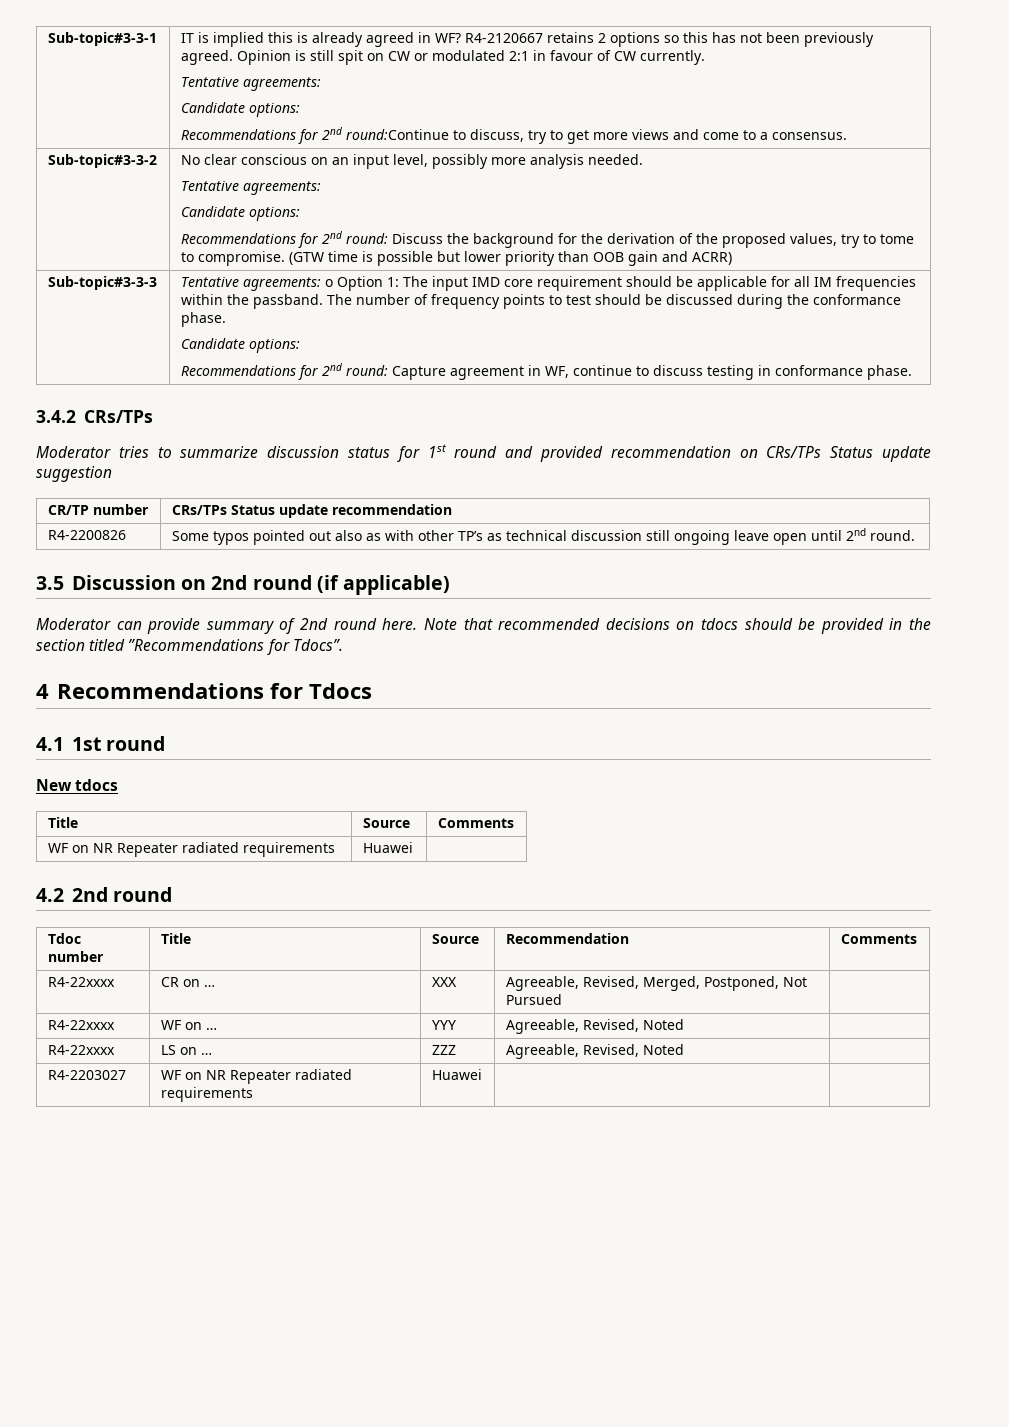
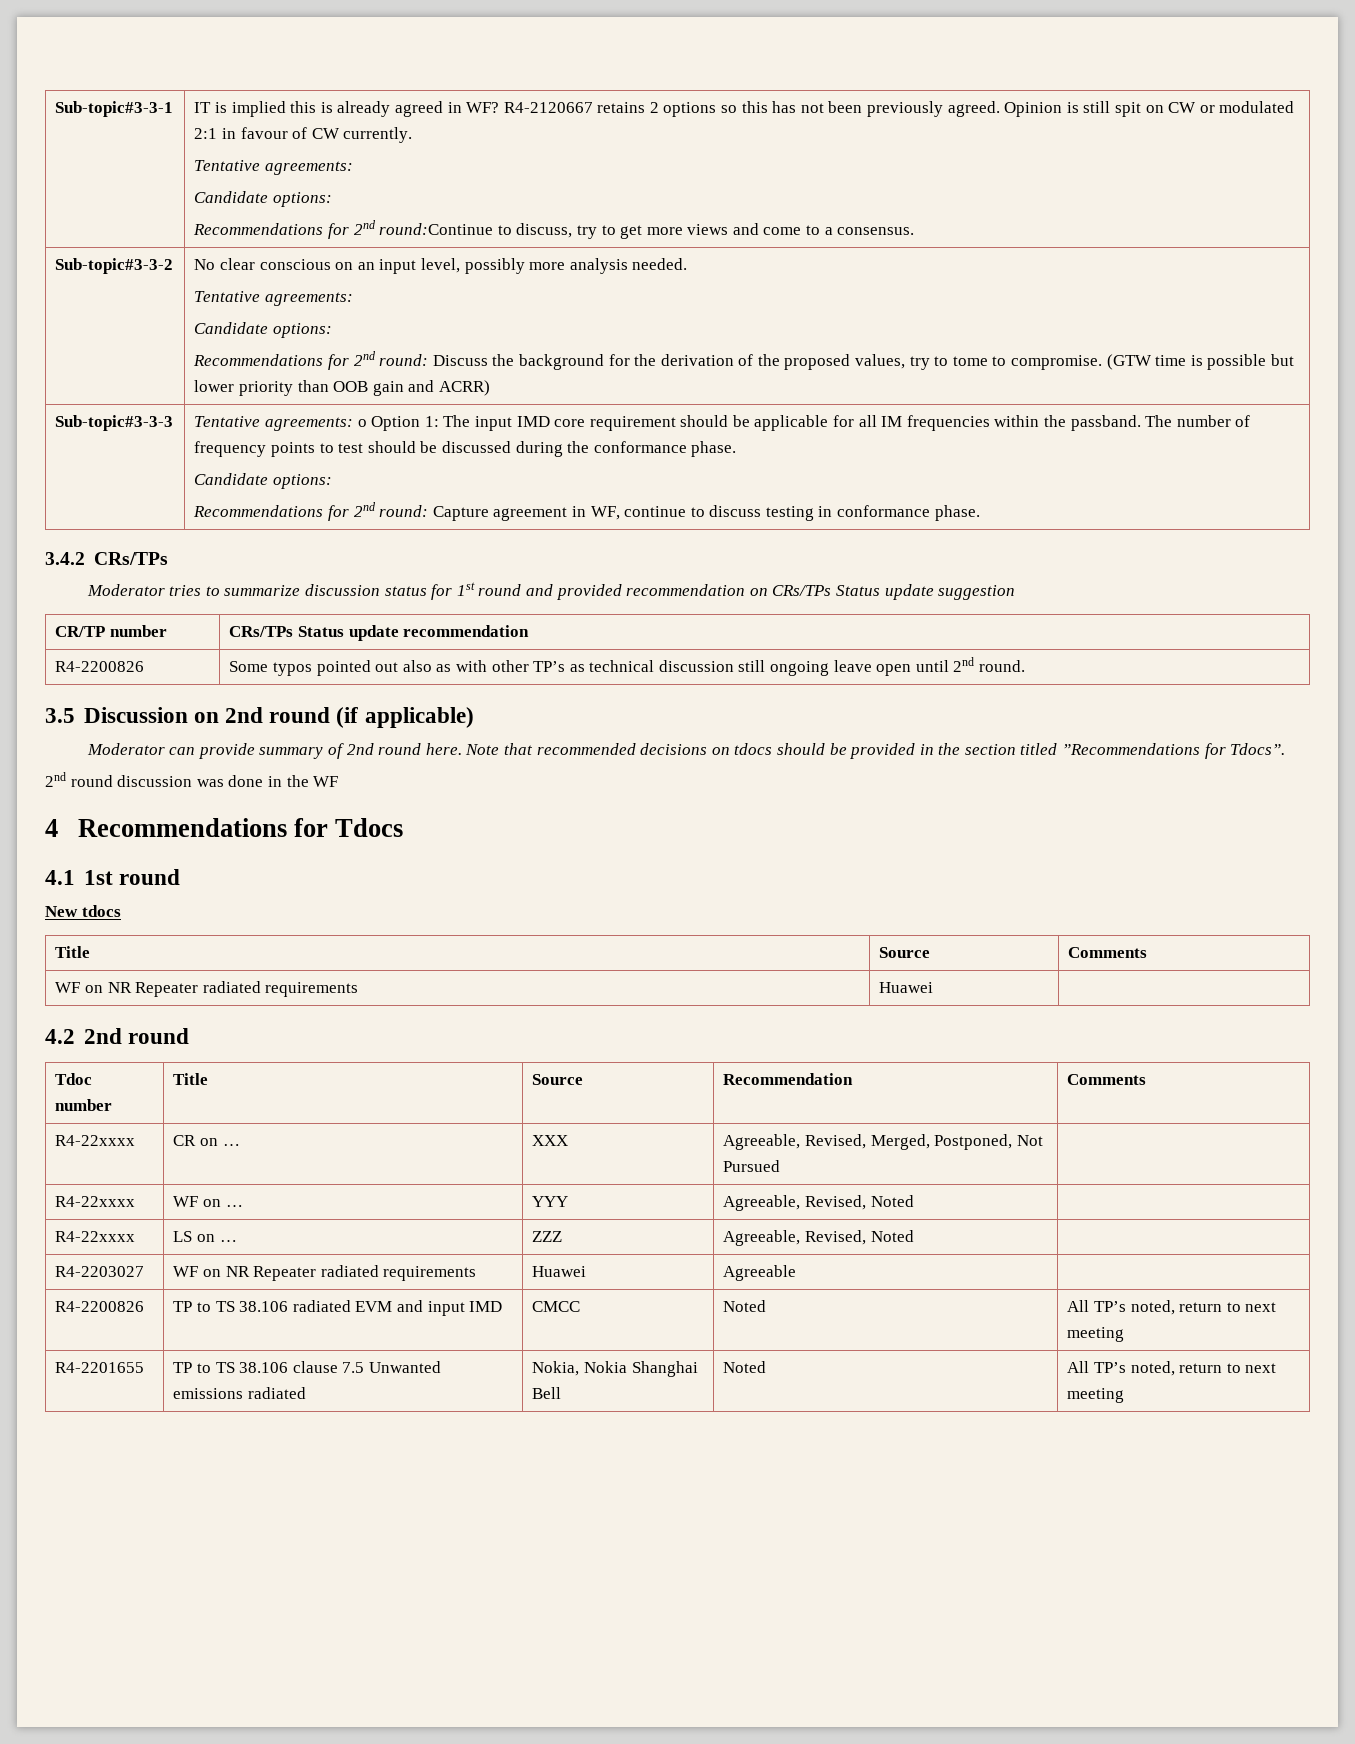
+ 2nd round discussion was done in the WF
- R4-2203027 | WF on NR Repeater radiated requirements | Huawei | |
+ R4-2203027 | WF on NR Repeater radiated requirements | Huawei | Agreeable |
+ R4-2200826 | TP to TS 38.106 radiated EVM and input IMD | CMCC | Noted | All TP’s noted, return to next meeting
+ R4-2201655 | TP to TS 38.106 clause 7.5 Unwanted emissions radiated | Nokia, Nokia Shanghai Bell | Noted | All TP’s noted, return to next meeting

